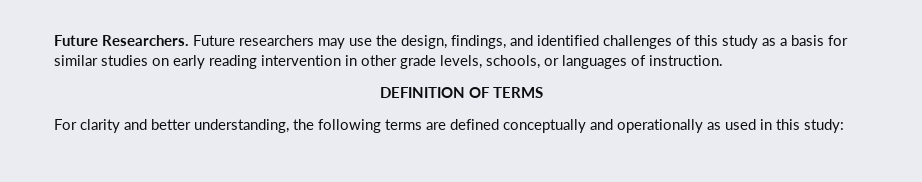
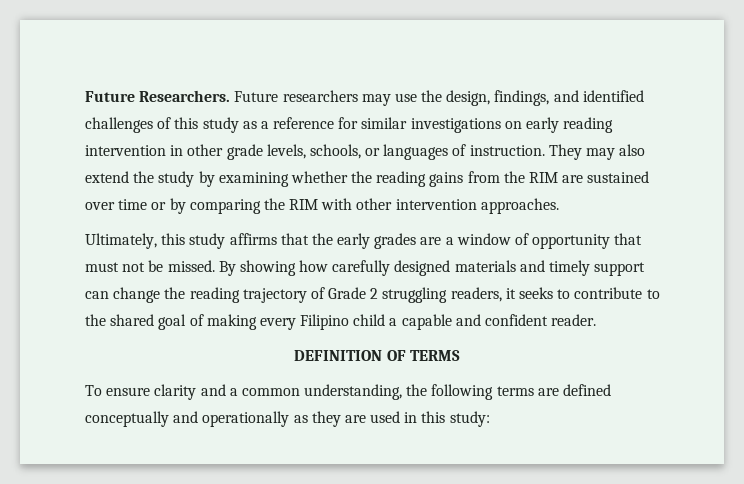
- Future researchers may use the design, findings, and identified challenges of this study as a basis for similar studies on early reading intervention in other grade levels, schools, or languages of instruction.
+ Future researchers may use the design, findings, and identified challenges of this study as a reference for similar investigations on early reading intervention in other grade levels, schools, or languages of instruction. They may also extend the study by examining whether the reading gains from the RIM are sustained over time or by comparing the RIM with other intervention approaches.
+ Ultimately, this study affirms that the early grades are a window of opportunity that must not be missed. By showing how carefully designed materials and timely support can change the reading trajectory of Grade 2 struggling readers, it seeks to contribute to the shared goal of making every Filipino child a capable and confident reader.
  DEFINITION OF TERMS
- For clarity and better understanding, the following terms are defined conceptually and operationally as used in this study:
+ To ensure clarity and a common understanding, the following terms are defined conceptually and operationally as they are used in this study:

